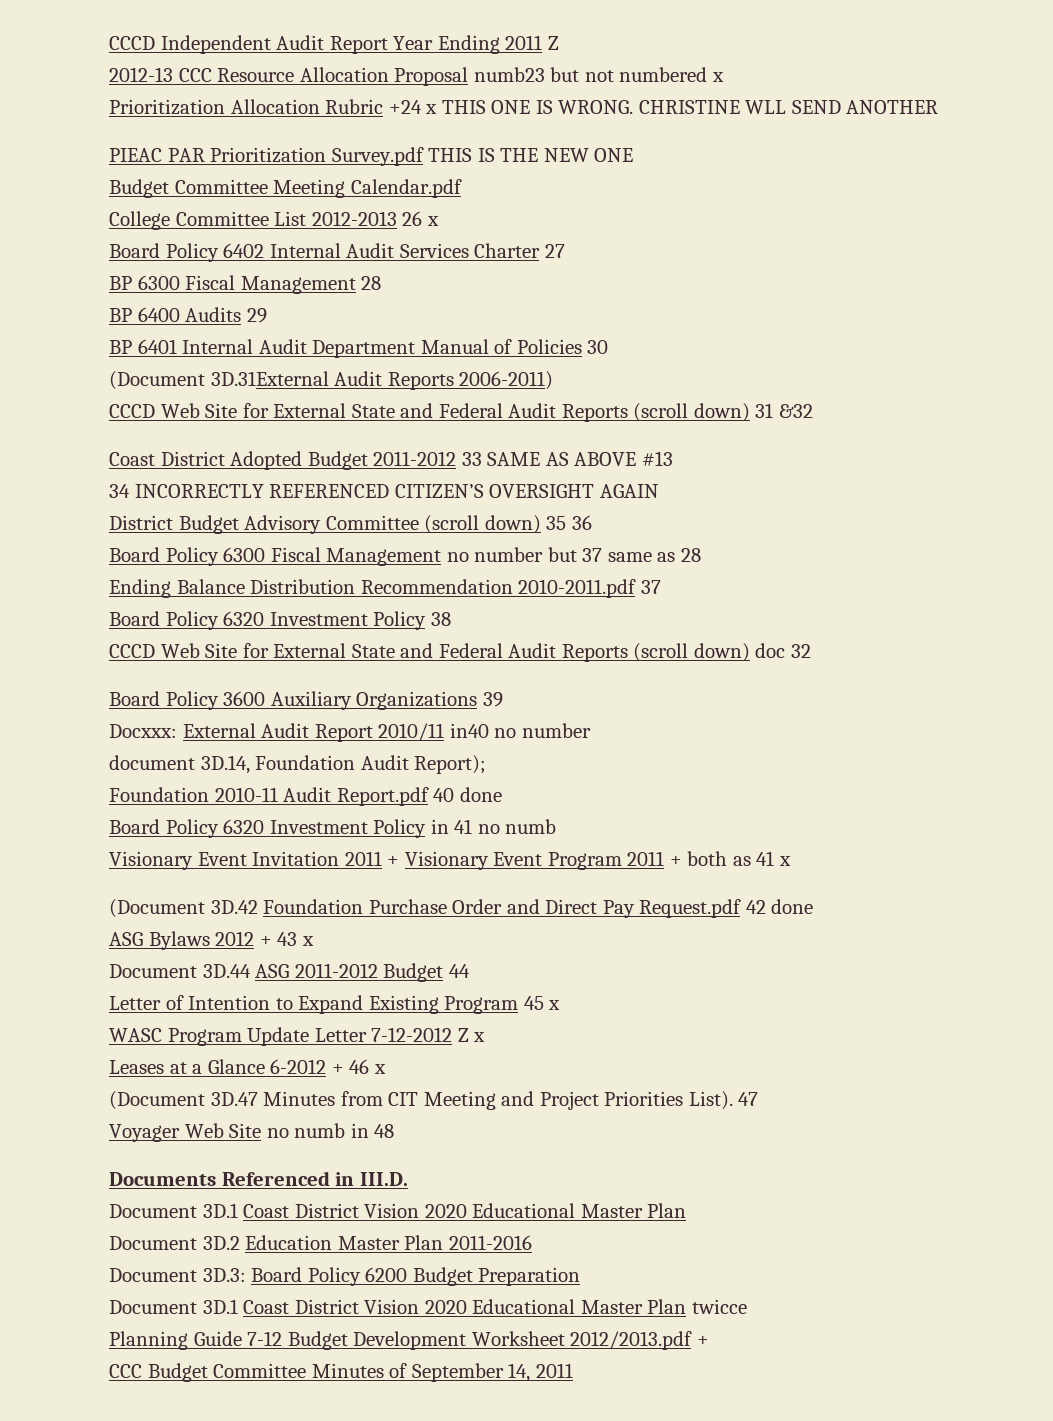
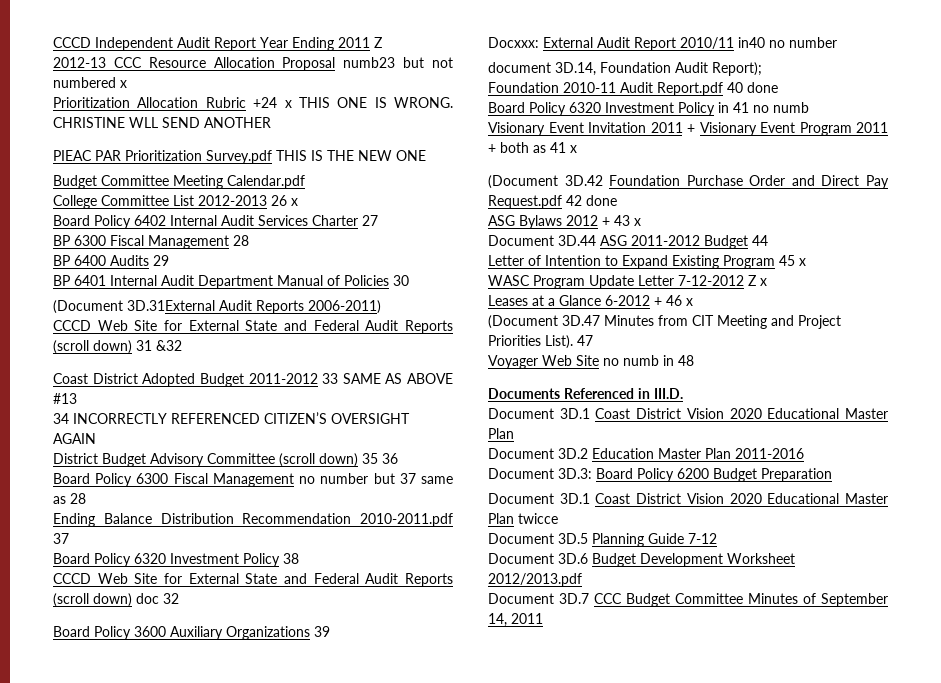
- Planning Guide 7-12 Budget Development Worksheet 2012/2013.pdf +
- CCC Budget Committee Minutes of September 14, 2011
+ Document 3D.5 Planning Guide 7-12
+ Document 3D.6 Budget Development Worksheet 2012/2013.pdf
+ Document 3D.7 CCC Budget Committee Minutes of September 14, 2011

